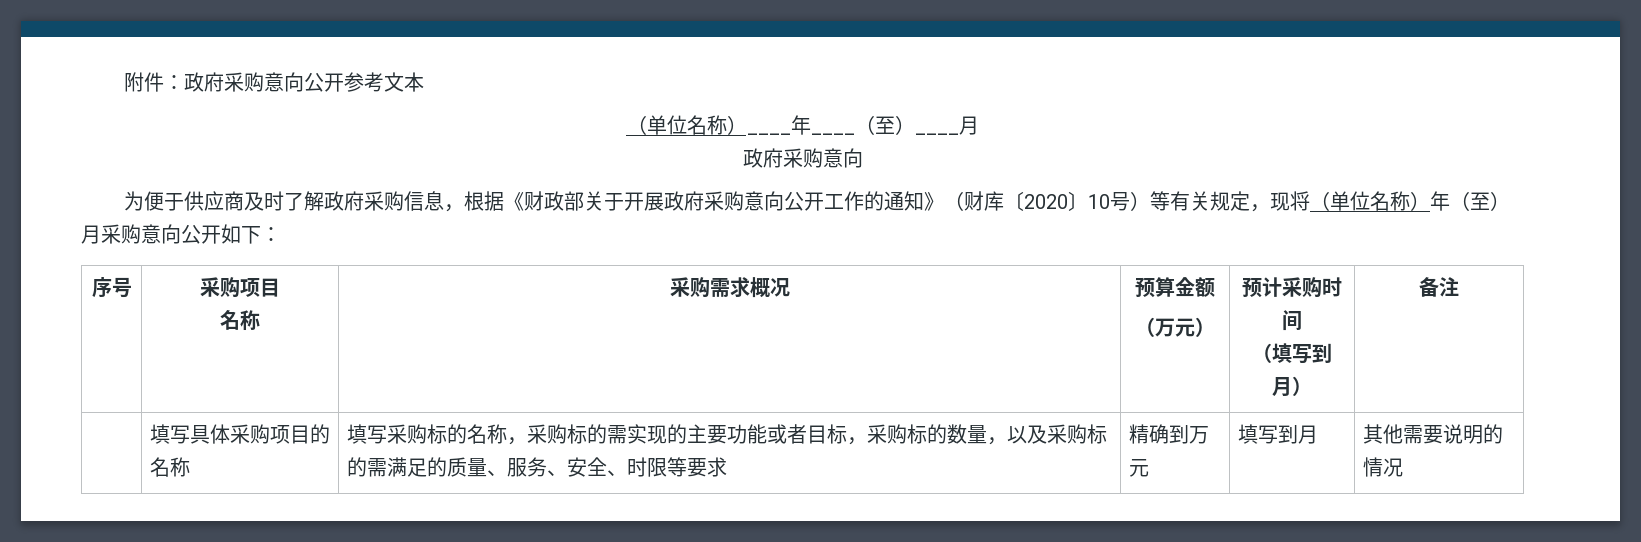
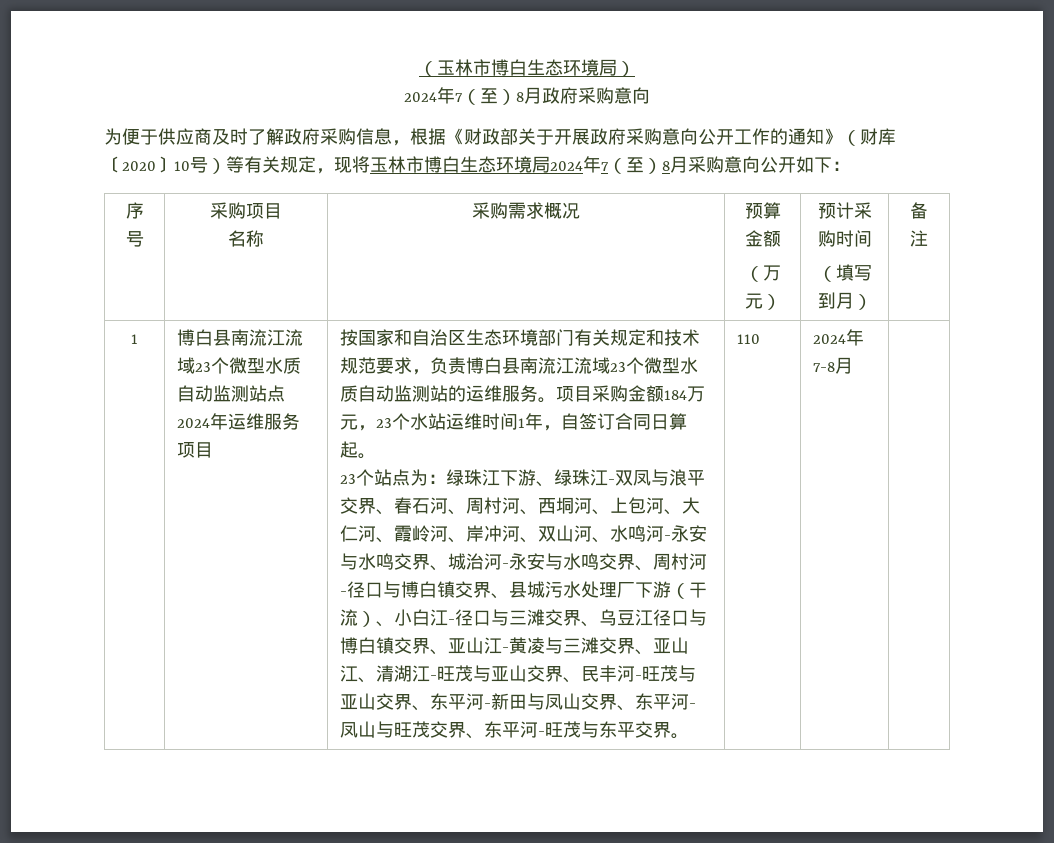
- 附件：政府采购意向公开参考文本
- （单位名称）____年____（至）____月
- 政府采购意向
+ （玉林市博白生态环境局）
+ 2024年7（至）8月政府采购意向
- 为便于供应商及时了解政府采购信息，根据《财政部关于开展政府采购意向公开工作的通知》（财库〔2020〕10号）等有关规定，现将（单位名称）年（至）月采购意向公开如下：
+ 为便于供应商及时了解政府采购信息，根据《财政部关于开展政府采购意向公开工作的通知》（财库〔2020〕10号）等有关规定，现将玉林市博白生态环境局2024年7（至）8月采购意向公开如下：
- 填写具体采购项目的名称 | 填写采购标的名称，采购标的需实现的主要功能或者目标，采购标的数量，以及采购标的需满足的质量、服务、安全、时限等要求 | 精确到万元 | 填写到月 | 其他需要说明的情况
+ 1 | 博白县南流江流域23个微型水质自动监测站点2024年运维服务项目 | 按国家和自治区生态环境部门有关规定和技术规范要求，负责博白县南流江流域23个微型水质自动监测站的运维服务。项目采购金额184万元，23个水站运维时间1年，自签订合同日算起。
+ 23个站点为：绿珠江下游、绿珠江-双凤与浪平交界、春石河、周村河、西垌河、上包河、大仁河、霞岭河、岸冲河、双山河、水鸣河-永安与水鸣交界、城治河-永安与水鸣交界、周村河-径口与博白镇交界、县城污水处理厂下游（干流）、小白江-径口与三滩交界、乌豆江径口与博白镇交界、亚山江-黄凌与三滩交界、亚山江、清湖江-旺茂与亚山交界、民丰河-旺茂与亚山交界、东平河-新田与凤山交界、东平河-凤山与旺茂交界、东平河-旺茂与东平交界。 | 110 | 2024年7-8月

